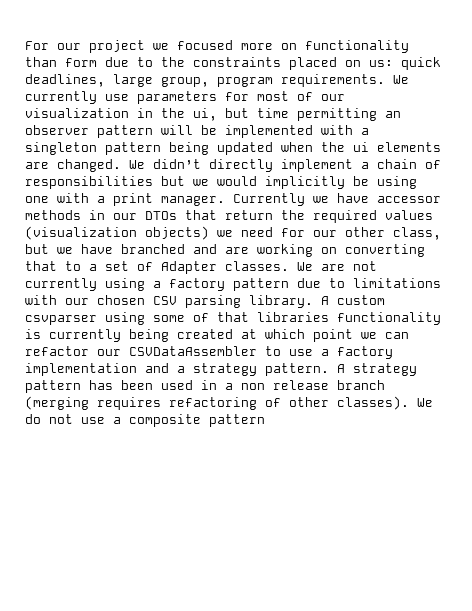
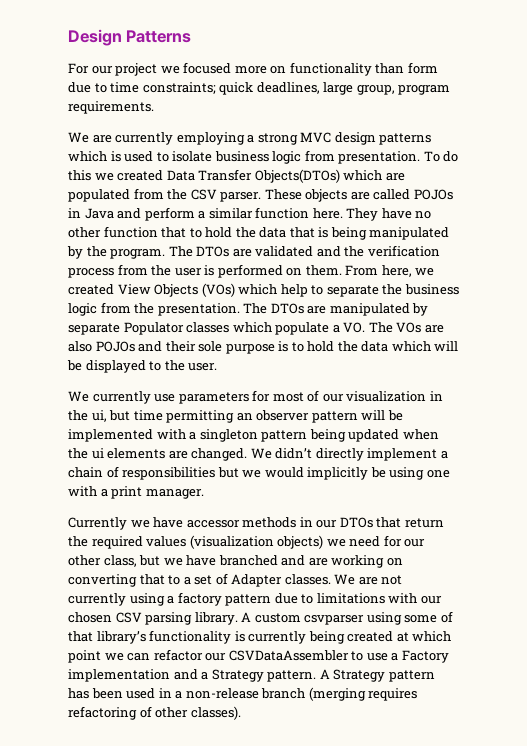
+ Design Patterns
- For our project we focused more on functionality than form due to the constraints placed on us: quick deadlines, large group, program requirements. We currently use parameters for most of our visualization in the ui, but time permitting an observer pattern will be implemented with a singleton pattern being updated when the ui elements are changed.
+ For our project we focused more on functionality than form due to time constraints; quick deadlines, large group, program requirements.
+ We are currently employing a strong MVC design patterns which is used to isolate business logic from presentation. To do this we created Data Transfer Objects(DTOs) which are populated from the CSV parser. These objects are called POJOs in Java and perform a similar function here. They have no other function that to hold the data that is being manipulated by the program. The DTOs are validated and the verification process from the user is performed on them. From here, we created View Objects (VOs) which help to separate the business logic from the presentation. The DTOs are manipulated by separate Populator classes which populate a VO. The VOs are also POJOs and their sole purpose is to hold the data which will be displayed to the user.
+ We currently use parameters for most of our visualization in the ui, but time permitting an observer pattern will be implemented with a singleton pattern being updated when the ui elements are changed.
- We didn’t directly implement a chain of responsibilities but we would implicitly be using one with a print manager. Currently we have accessor methods in our DTOs that return the required values (visualization objects) we need for our other class, but we have branched and are working on converting that to a set of Adapter classes.
+ We didn’t directly implement a chain of responsibilities but we would implicitly be using one with a print manager.
+ Currently we have accessor methods in our DTOs that return the required values (visualization objects) we need for our other class, but we have branched and are working on converting that to a set of Adapter classes.
- A custom csvparser using some of that libraries functionality is currently being created at which point we can refactor our CSVDataAssembler to use a factory implementation and a strategy pattern.
+ A custom csvparser using some of that library’s functionality is currently being created at which point we can refactor our CSVDataAssembler to use a Factory implementation and a Strategy pattern.
- A strategy pattern has been used in a non release branch (merging requires refactoring of other classes). We do not use a composite pattern
+ A Strategy pattern has been used in a non-release branch (merging requires refactoring of other classes).

